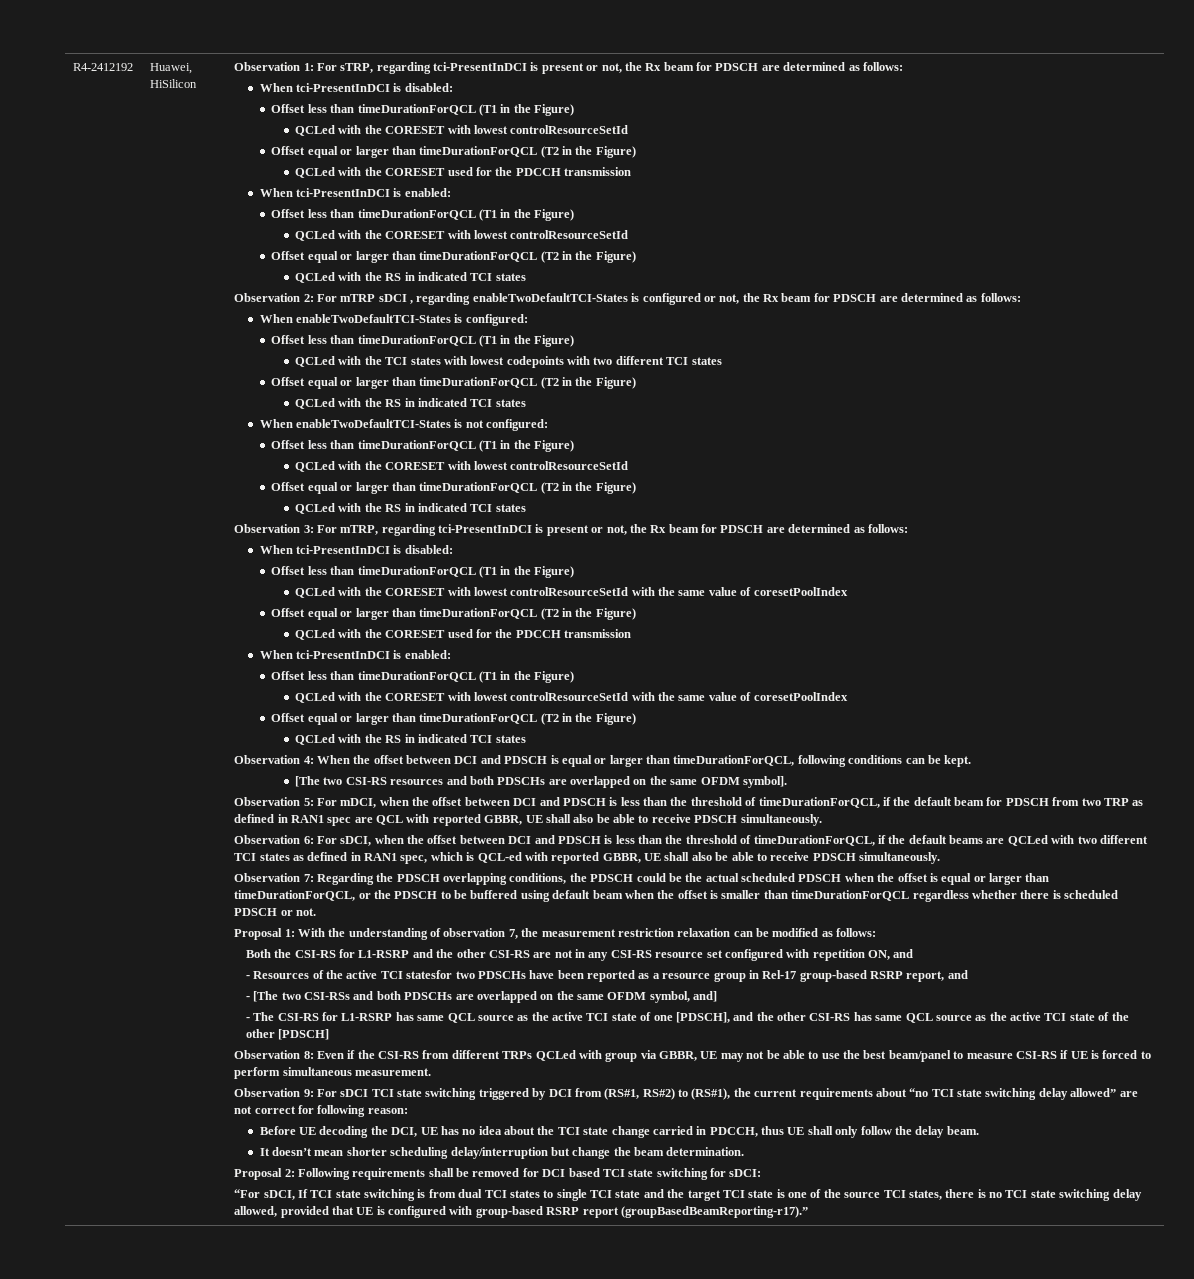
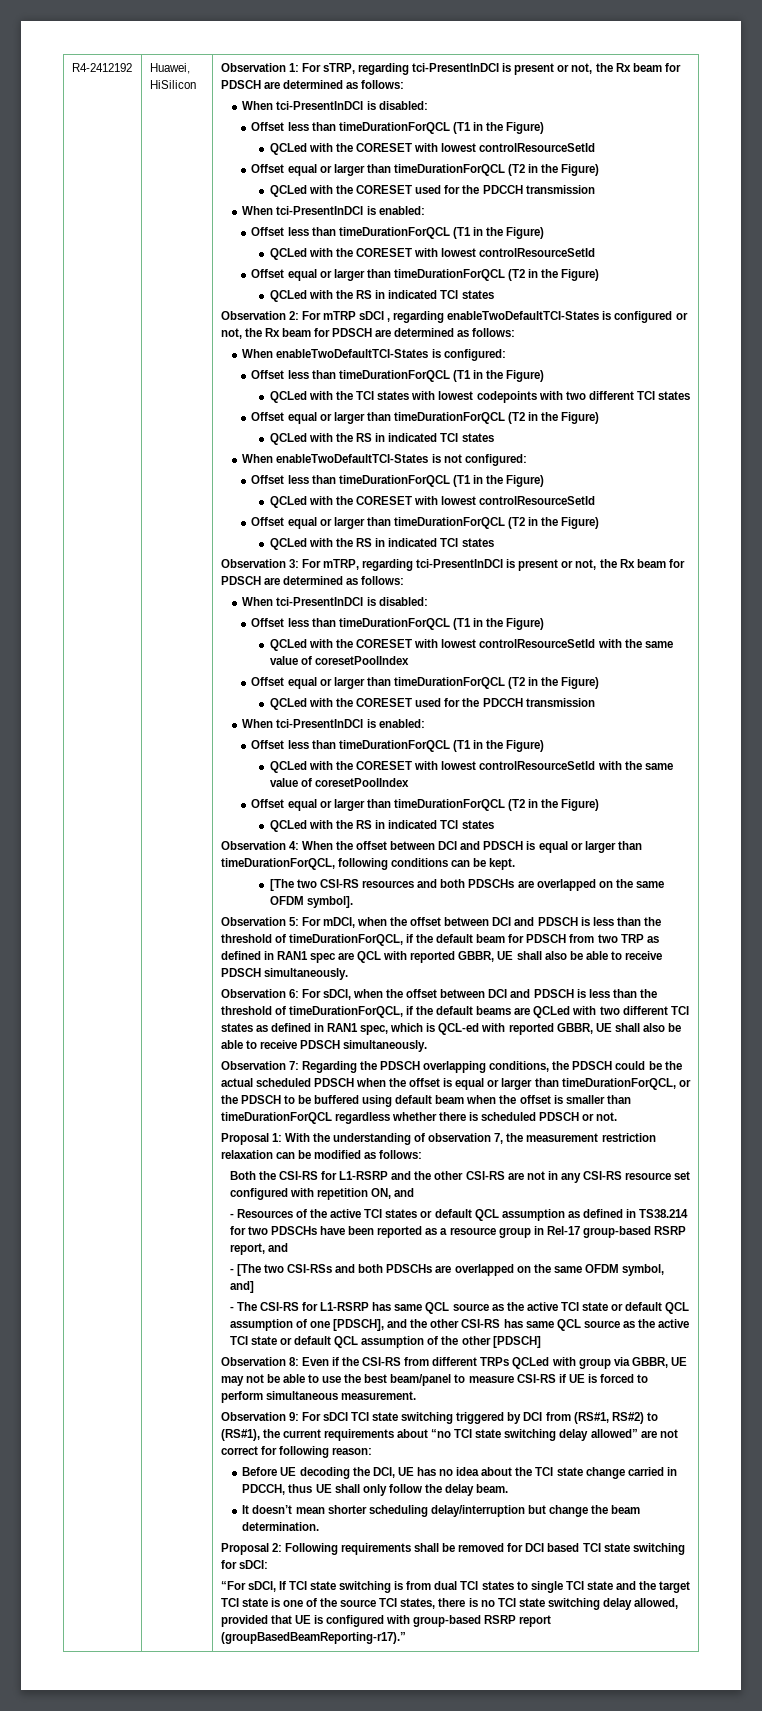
- - Resources of the active TCI statesfor two PDSCHs have been reported as a resource group in Rel-17 group-based RSRP report, and
+ - Resources of the active TCI states or default QCL assumption as defined in TS38.214 for two PDSCHs have been reported as a resource group in Rel-17 group-based RSRP report, and
- - The CSI-RS for L1-RSRP has same QCL source as the active TCI state of one [PDSCH], and the other CSI-RS has same QCL source as the active TCI state of the other [PDSCH]
+ - The CSI-RS for L1-RSRP has same QCL source as the active TCI state or default QCL assumption of one [PDSCH], and the other CSI-RS has same QCL source as the active TCI state or default QCL assumption of the other [PDSCH]

